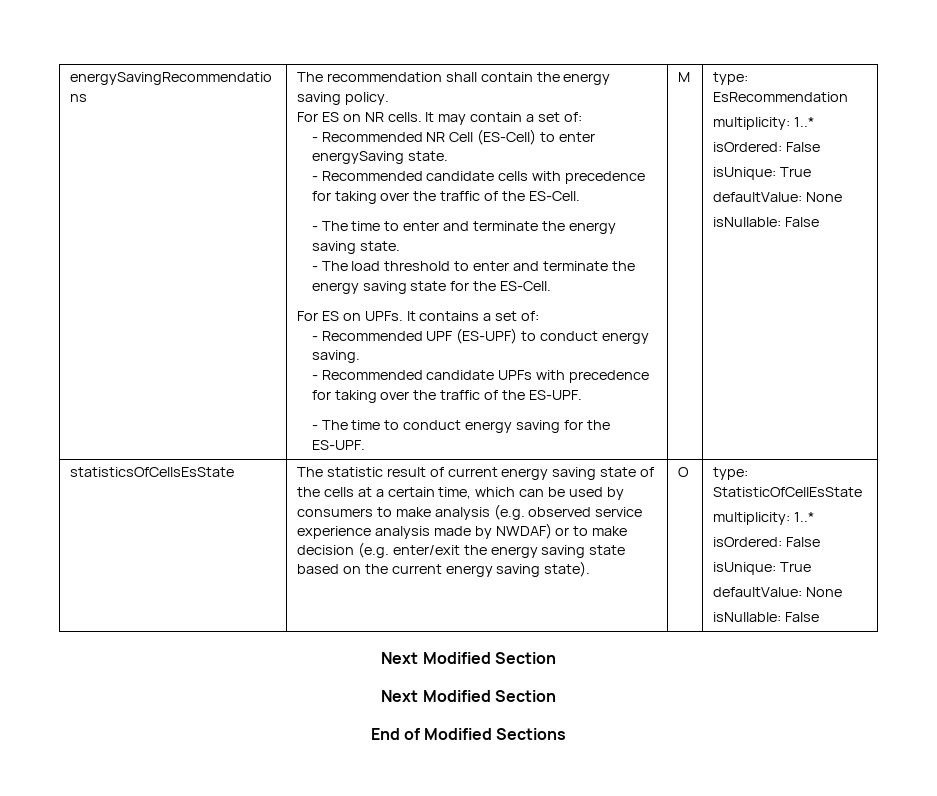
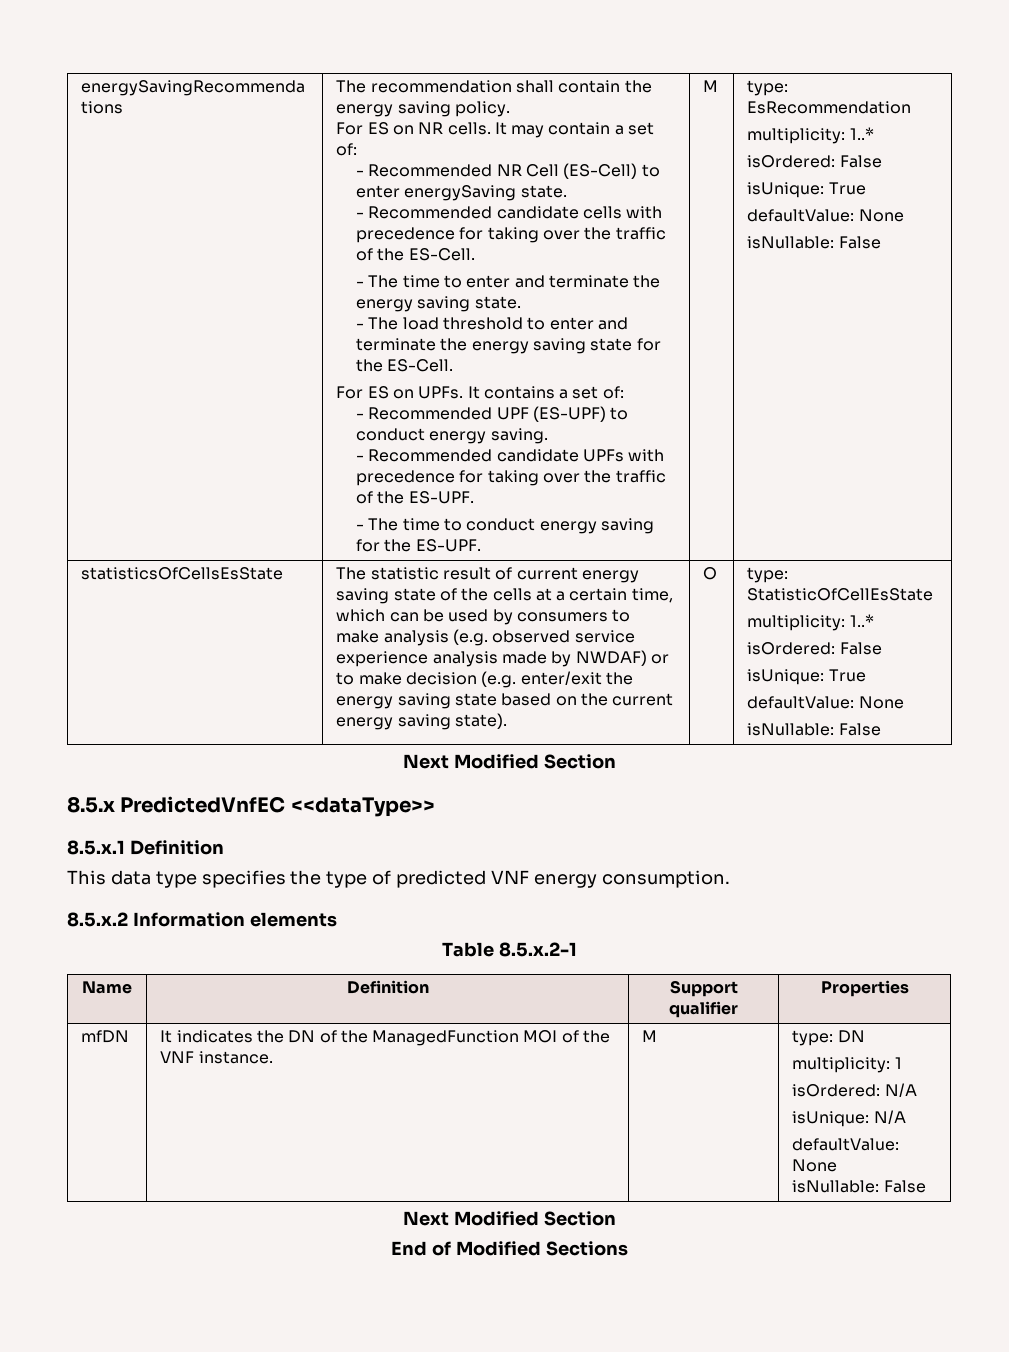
+ 8.5.x PredictedVnfEC <<dataType>>
+ 8.5.x.1 Definition
+ This data type specifies the type of predicted VNF energy consumption.
+ 8.5.x.2 Information elements
+ Table 8.5.x.2-1
+ Name | Definition | Support qualifier | Properties
+ mfDN | It indicates the DN of the ManagedFunction MOI of the VNF instance. | M | type: DN
+ multiplicity: 1
+ isOrdered: N/A
+ isUnique: N/A
+ defaultValue: None
+ isNullable: False

